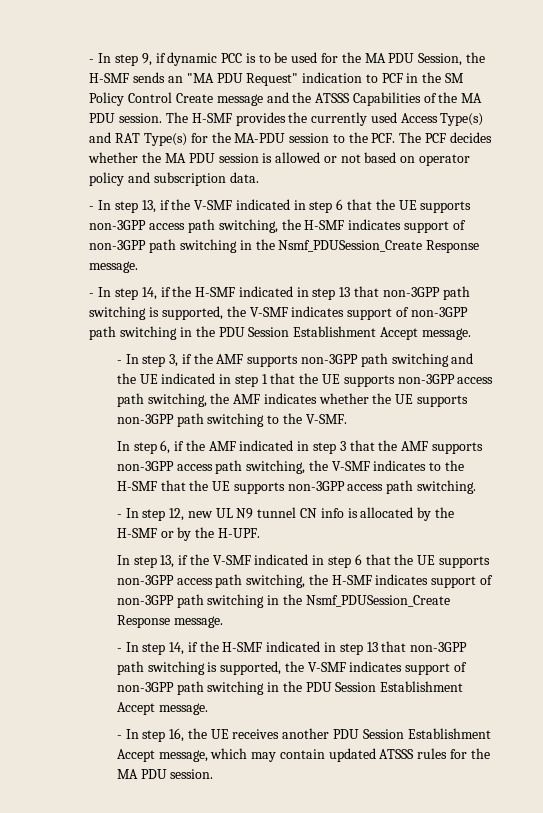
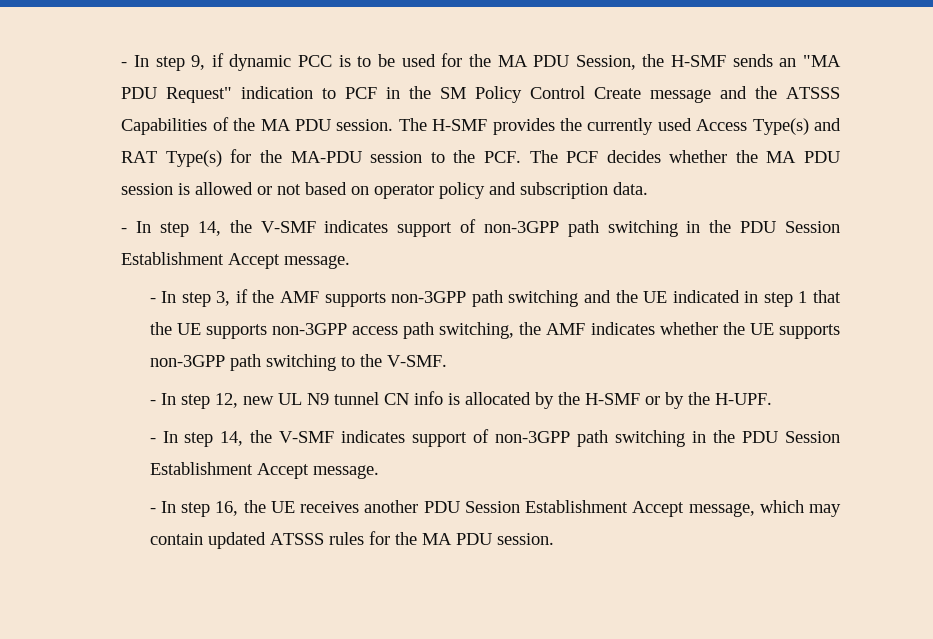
  The H-SMF provides the currently used Access Type(s) and RAT Type(s) for the MA-PDU session to the PCF. The PCF decides whether the MA PDU session is allowed or not based on operator policy and subscription data.
- - In step 13, if the V-SMF indicated in step 6 that the UE supports non-3GPP access path switching, the H-SMF indicates support of non-3GPP path switching in the Nsmf_PDUSession_Create Response message.
- - In step 14, if the H-SMF indicated in step 13 that non-3GPP path switching is supported, the V-SMF indicates support of non-3GPP path switching in the PDU Session Establishment Accept message.
+ - In step 14, the V-SMF indicates support of non-3GPP path switching in the PDU Session Establishment Accept message.
- In step 6, if the AMF indicated in step 3 that the AMF supports non-3GPP access path switching, the V-SMF indicates to the H-SMF that the UE supports non-3GPP access path switching.
  - In step 12, new UL N9 tunnel CN info is allocated by the H-SMF or by the H-UPF.
- In step 13, if the V-SMF indicated in step 6 that the UE supports non-3GPP access path switching, the H-SMF indicates support of non-3GPP path switching in the Nsmf_PDUSession_Create Response message.
- - In step 14, if the H-SMF indicated in step 13 that non-3GPP path switching is supported, the V-SMF indicates support of non-3GPP path switching in the PDU Session Establishment Accept message.
+ - In step 14, the V-SMF indicates support of non-3GPP path switching in the PDU Session Establishment Accept message.

